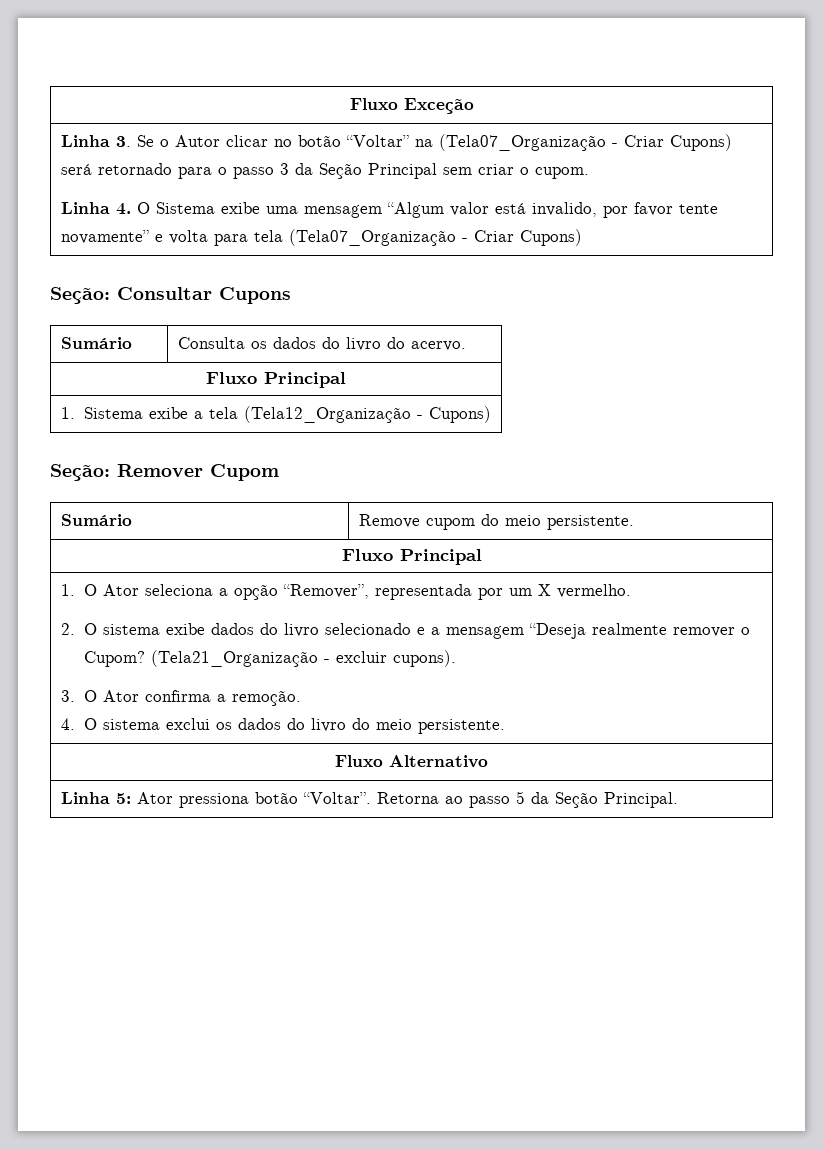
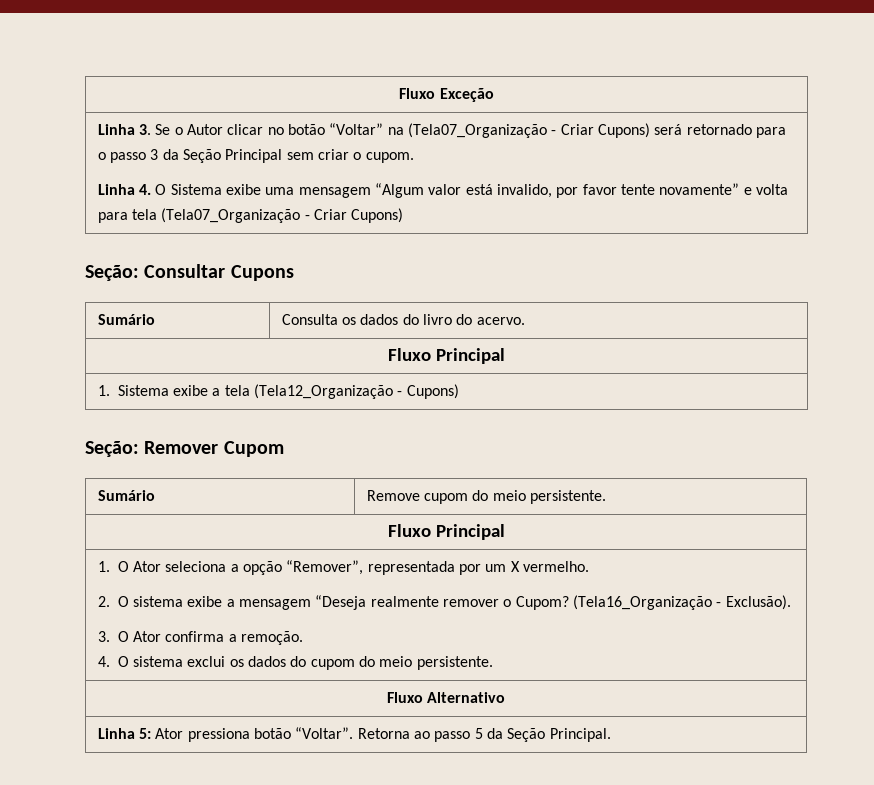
- 2. O sistema exibe dados do livro selecionado e a mensagem “Deseja realmente remover o Cupom?
+ 2. O sistema exibe a mensagem “Deseja realmente remover o Cupom?
- (Tela21_Organização - excluir cupons).
+ (Tela16_Organização - Exclusão).
- 4. O sistema exclui os dados do livro do meio persistente.
+ 4. O sistema exclui os dados do cupom do meio persistente.

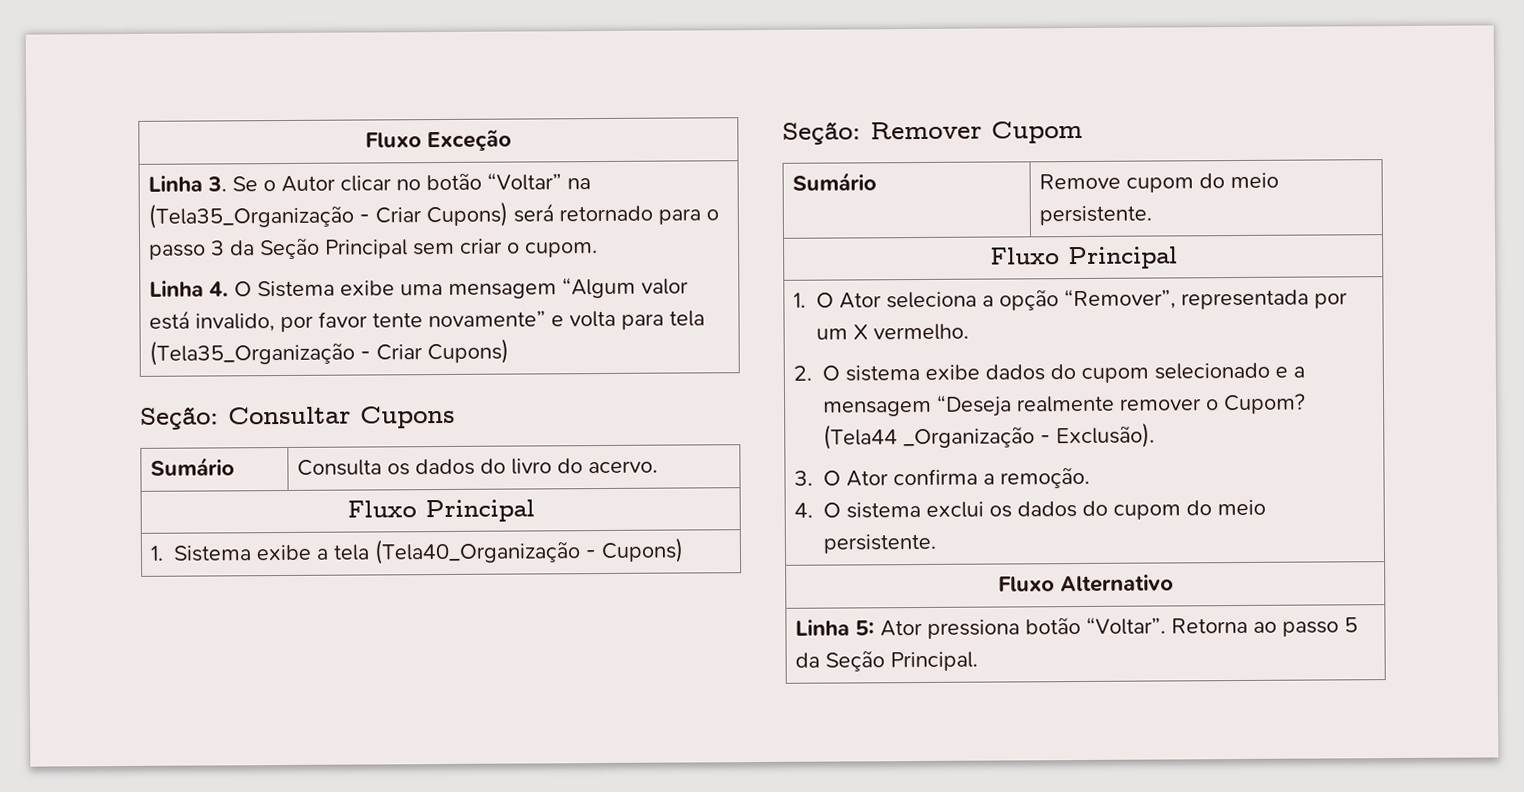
- Linha 3. Se o Autor clicar no botão “Voltar” na (Tela07_Organização - Criar Cupons) será retornado para o passo 3 da Seção Principal sem criar o cupom.
+ Linha 3. Se o Autor clicar no botão “Voltar” na (Tela35_Organização - Criar Cupons) será retornado para o passo 3 da Seção Principal sem criar o cupom.
- Linha 4. O Sistema exibe uma mensagem “Algum valor está invalido, por favor tente novamente” e volta para tela (Tela07_Organização - Criar Cupons)
+ Linha 4. O Sistema exibe uma mensagem “Algum valor está invalido, por favor tente novamente” e volta para tela (Tela35_Organização - Criar Cupons)
- 1. Sistema exibe a tela (Tela12_Organização - Cupons)
+ 1. Sistema exibe a tela (Tela40_Organização - Cupons)
- 2. O sistema exibe a mensagem “Deseja realmente remover o Cupom?
+ 2. O sistema exibe dados do cupom selecionado e a mensagem “Deseja realmente remover o Cupom?
- (Tela16_Organização - Exclusão).
+ (Tela44 _Organização - Exclusão).

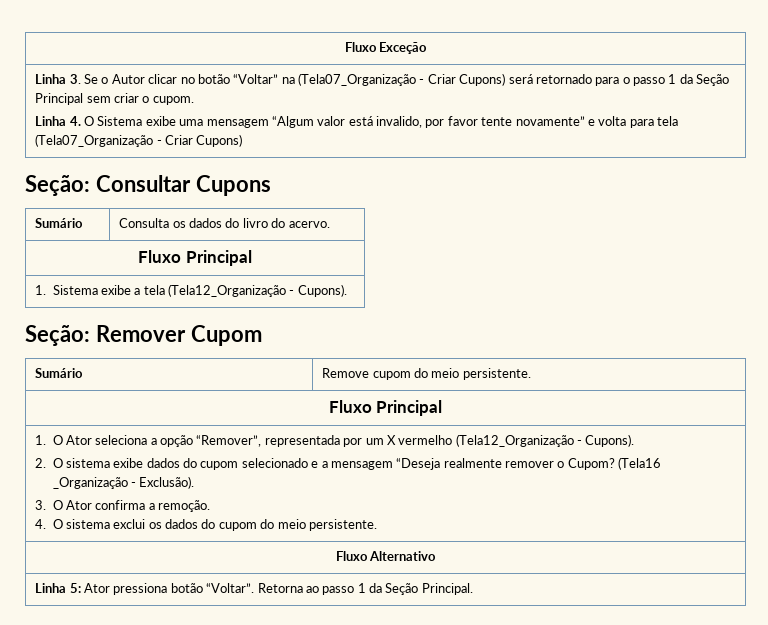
- Linha 3. Se o Autor clicar no botão “Voltar” na (Tela35_Organização - Criar Cupons) será retornado para o passo 3 da Seção Principal sem criar o cupom.
+ Linha 3. Se o Autor clicar no botão “Voltar” na (Tela07_Organização - Criar Cupons) será retornado para o passo 1 da Seção Principal sem criar o cupom.
- Linha 4. O Sistema exibe uma mensagem “Algum valor está invalido, por favor tente novamente” e volta para tela (Tela35_Organização - Criar Cupons)
+ Linha 4. O Sistema exibe uma mensagem “Algum valor está invalido, por favor tente novamente” e volta para tela (Tela07_Organização - Criar Cupons)
- 1. Sistema exibe a tela (Tela40_Organização - Cupons)
+ 1. Sistema exibe a tela (Tela12_Organização - Cupons).
- 1. O Ator seleciona a opção “Remover”, representada por um X vermelho.
+ 1. O Ator seleciona a opção “Remover”, representada por um X vermelho (Tela12_Organização - Cupons).
- (Tela44 _Organização - Exclusão).
+ (Tela16 _Organização - Exclusão).
- Linha 5: Ator pressiona botão “Voltar”. Retorna ao passo 5 da Seção Principal.
+ Linha 5: Ator pressiona botão “Voltar”. Retorna ao passo 1 da Seção Principal.

